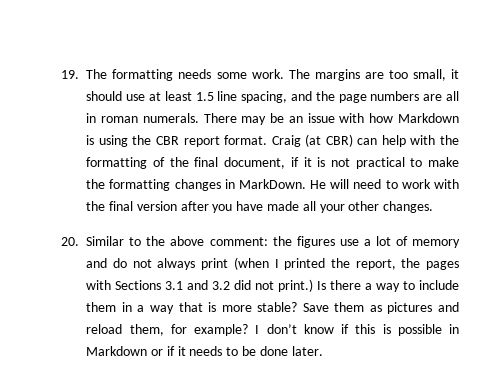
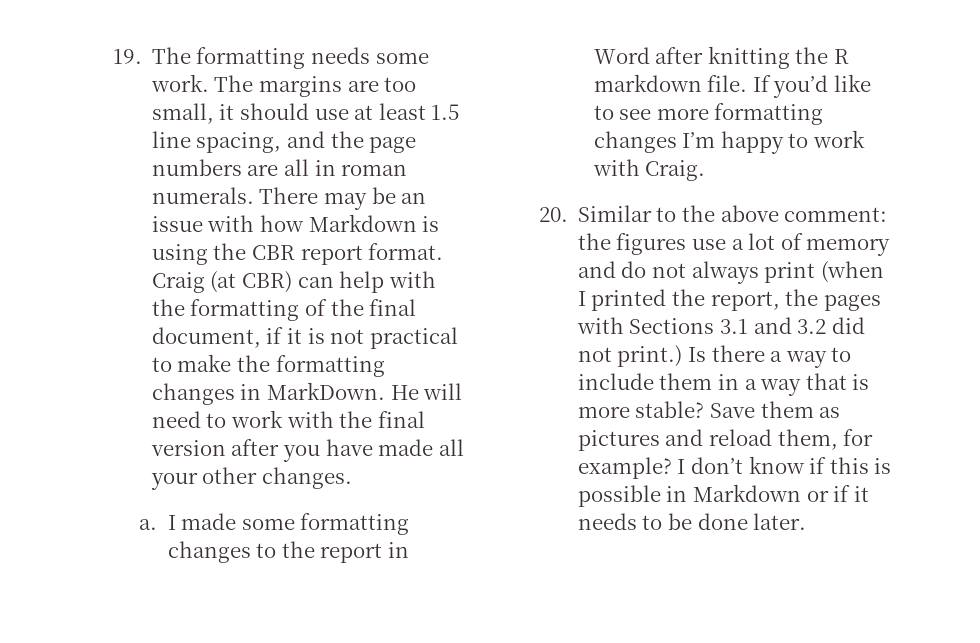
+ a. I made some formatting changes to the report in Word after knitting the R markdown file. If you’d like to see more formatting changes I’m happy to work with Craig.

